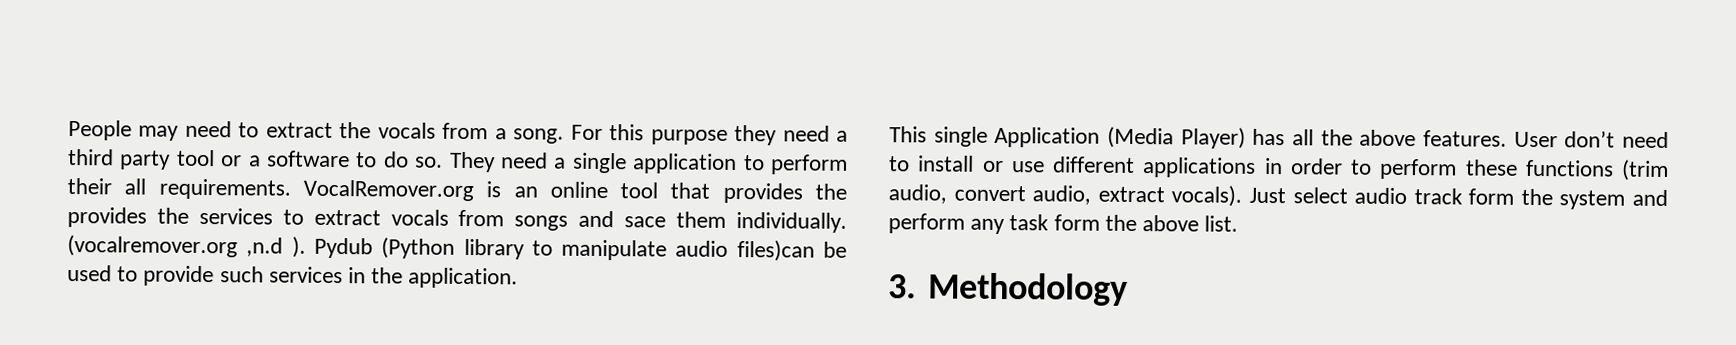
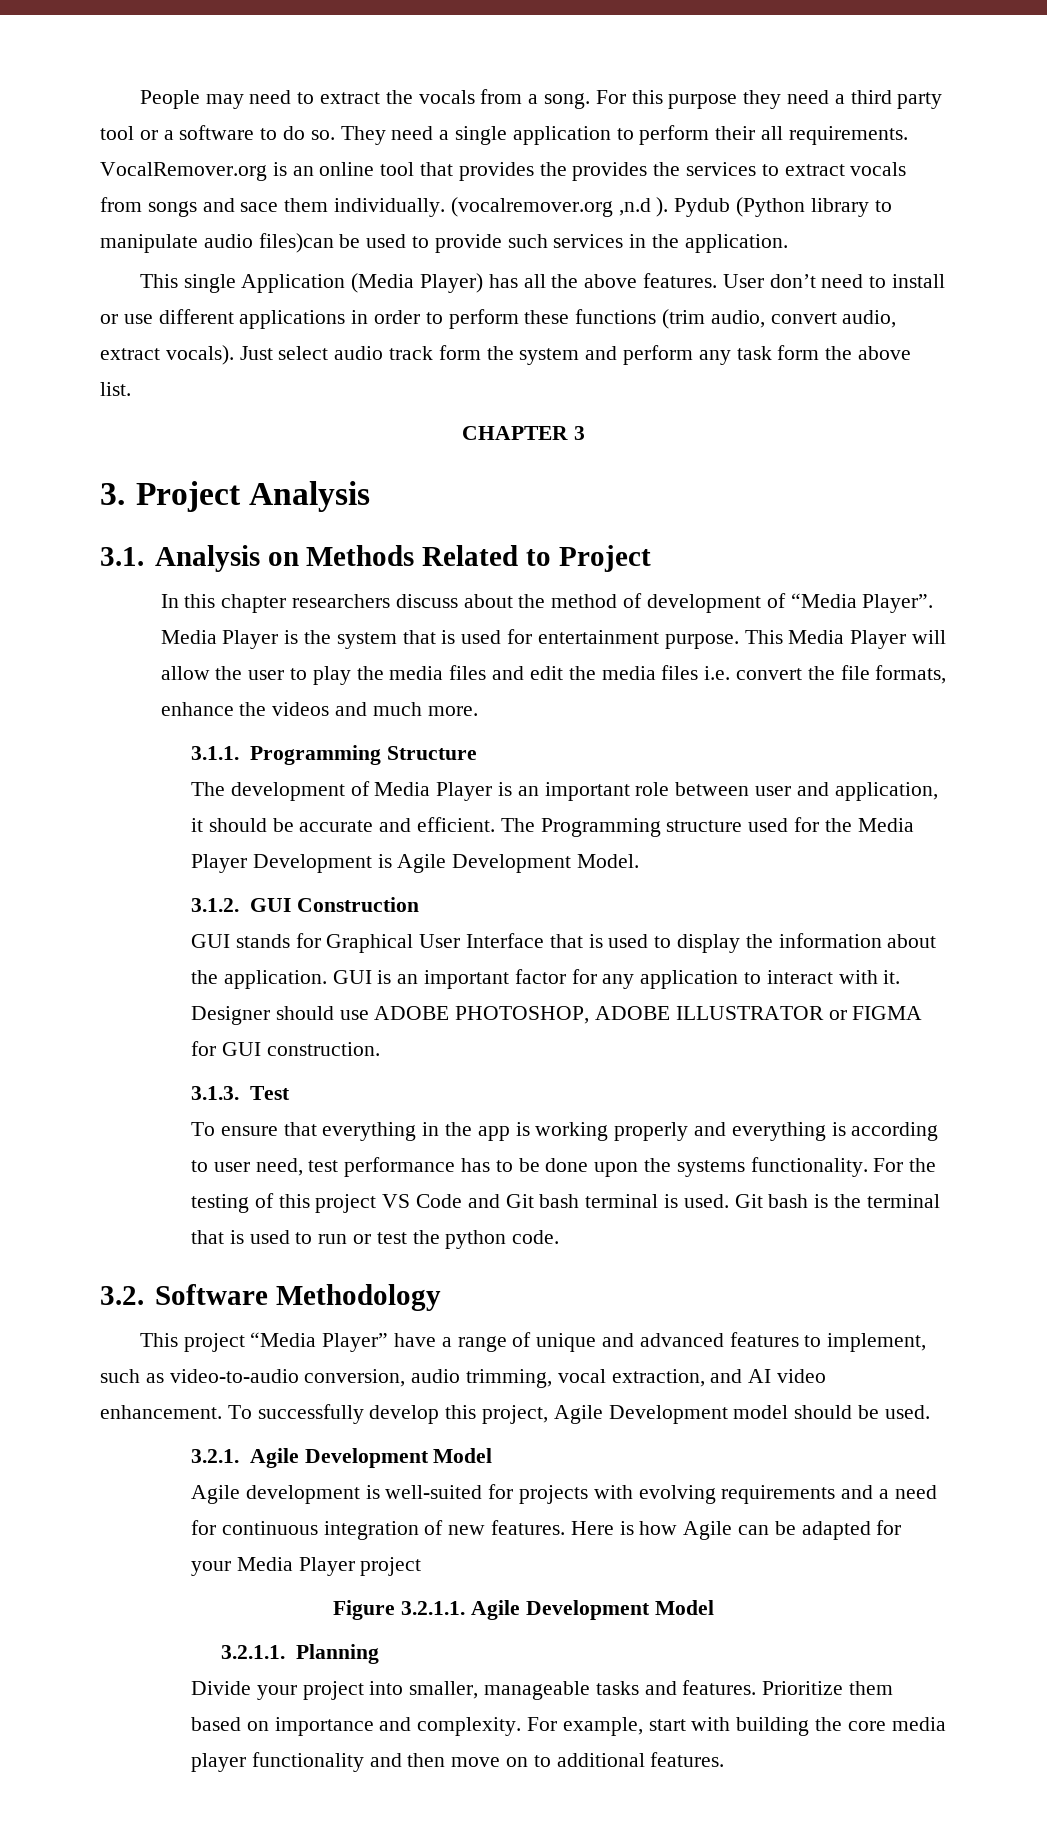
+ CHAPTER 3
- 3. Methodology
+ 3. Project Analysis
+ 3.1. Analysis on Methods Related to Project
+ In this chapter researchers discuss about the method of development of “Media Player”. Media Player is the system that is used for entertainment purpose. This Media Player will allow the user to play the media files and edit the media files i.e. convert the file formats, enhance the videos and much more.
+ 3.1.1. Programming Structure
+ The development of Media Player is an important role between user and application, it should be accurate and efficient. The Programming structure used for the Media Player Development is Agile Development Model.
+ 3.1.2. GUI Construction
+ GUI stands for Graphical User Interface that is used to display the information about the application. GUI is an important factor for any application to interact with it. Designer should use ADOBE PHOTOSHOP, ADOBE ILLUSTRATOR or FIGMA for GUI construction.
+ 3.1.3. Test
+ To ensure that everything in the app is working properly and everything is according to user need, test performance has to be done upon the systems functionality. For the testing of this project VS Code and Git bash terminal is used. Git bash is the terminal that is used to run or test the python code.
+ 3.2. Software Methodology
+ This project “Media Player” have a range of unique and advanced features to implement, such as video-to-audio conversion, audio trimming, vocal extraction, and AI video enhancement. To successfully develop this project, Agile Development model should be used.
+ 3.2.1. Agile Development Model
+ Agile development is well-suited for projects with evolving requirements and a need for continuous integration of new features. Here is how Agile can be adapted for your Media Player project
+ Figure 3.2.1.1. Agile Development Model
+ 3.2.1.1. Planning
+ Divide your project into smaller, manageable tasks and features. Prioritize them based on importance and complexity. For example, start with building the core media player functionality and then move on to additional features.

